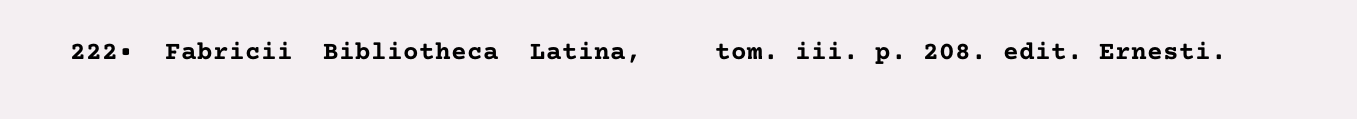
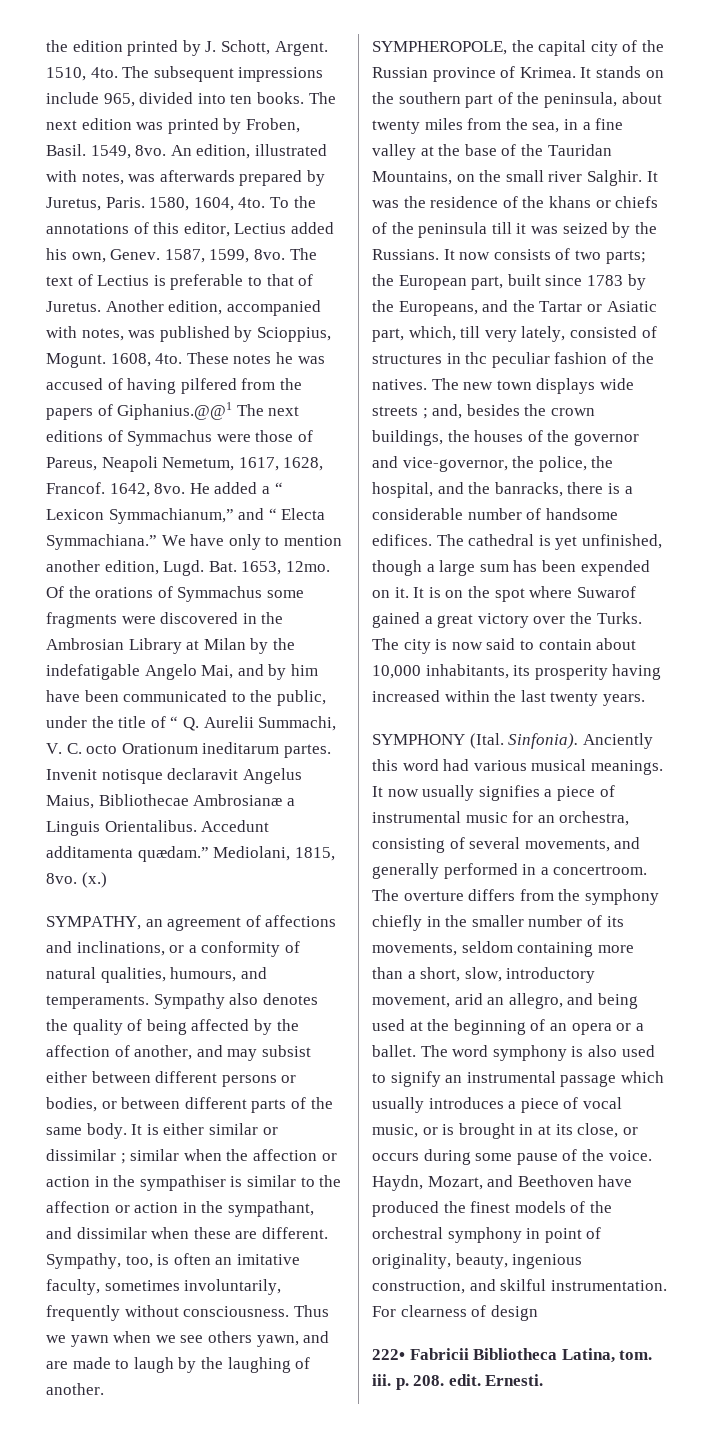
+ the edition printed by J. Schott, Argent. 1510, 4to. The subsequent impressions include 965, divided into ten books. The next edition was printed by Froben, Basil. 1549, 8vo. An edition, illustrated with notes, was afterwards prepared by Juretus, Paris. 1580, 1604, 4to. To the annotations of this editor, Lectius added his own, Genev. 1587, 1599, 8vo. The text of Lectius is preferable to that of Juretus. Another edition, accompanied with notes, was published by Scioppius, Mogunt. 1608, 4to. These notes he was accused of having pilfered from the papers of Giphanius.@@1 The next editions of Symmachus were those of Pareus, Neapoli Nemetum, 1617, 1628, Francof. 1642, 8vo. He added a “ Lexicon Symmachianum,” and “ Electa Symmachiana.” We have only to mention another edition, Lugd. Bat. 1653, 12mo. Of the orations of Symmachus some fragments were discovered in the Ambrosian Library at Milan by the indefatigable Angelo Mai, and by him have been communicated to the public, under the title of “ Q. Aurelii Summachi, V. C. octo Orationum ineditarum partes. Invenit notisque declaravit Angelus Maius, Bibliothecae Ambrosianæ a Linguis Orientalibus. Accedunt additamenta quædam.” Mediolani, 1815, 8vo. (x.)
+ SYMPATHY, an agreement of affections and inclinations, or a conformity of natural qualities, humours, and temperaments. Sympathy also denotes the quality of being affected by the affection of another, and may subsist either between different persons or bodies, or between different parts of the same body. It is either similar or dissimilar ; similar when the affection or action in the sympathiser is similar to the affection or action in the sympathant, and dissimilar when these are different. Sympathy, too, is often an imitative faculty, sometimes involuntarily, frequently without consciousness. Thus we yawn when we see others yawn, and are made to laugh by the laughing of another.
+ SYMPHEROPOLE, the capital city of the Russian province of Krimea. It stands on the southern part of the peninsula, about twenty miles from the sea, in a fine valley at the base of the Tauridan Mountains, on the small river Salghir. It was the residence of the khans or chiefs of the peninsula till it was seized by the Russians. It now consists of two parts; the European part, built since 1783 by the Europeans, and the Tartar or Asiatic part, which, till very lately, consisted of structures in thc peculiar fashion of the natives. The new town displays wide streets ; and, besides the crown buildings, the houses of the governor and vice-governor, the police, the hospital, and the banracks, there is a considerable number of handsome edifices. The cathedral is yet unfinished, though a large sum has been expended on it. It is on the spot where Suwarof gained a great victory over the Turks. The city is now said to contain about 10,000 inhabitants, its prosperity having increased within the last twenty years.
+ SYMPHONY (Ital. Sinfοnia). Anciently this word had various musical meanings. It now usually signifies a piece of instrumental music for an orchestra, consisting of several movements, and generally performed in a concertroom. The overture differs from the symphony chiefly in the smaller number of its movements, seldom containing more than a short, slow, introductory movement, arid an allegro, and being used at the beginning of an opera or a ballet. The word symphony is also used to signify an instrumental passage which usually introduces a piece of vocal music, or is brought in at its close, or occurs during some pause of the voice. Haydn, Mozart, and Beethoven have produced the finest models of the orchestral symphony in point of originality, beauty, ingenious construction, and skilful instrumentation. For clearness of design

